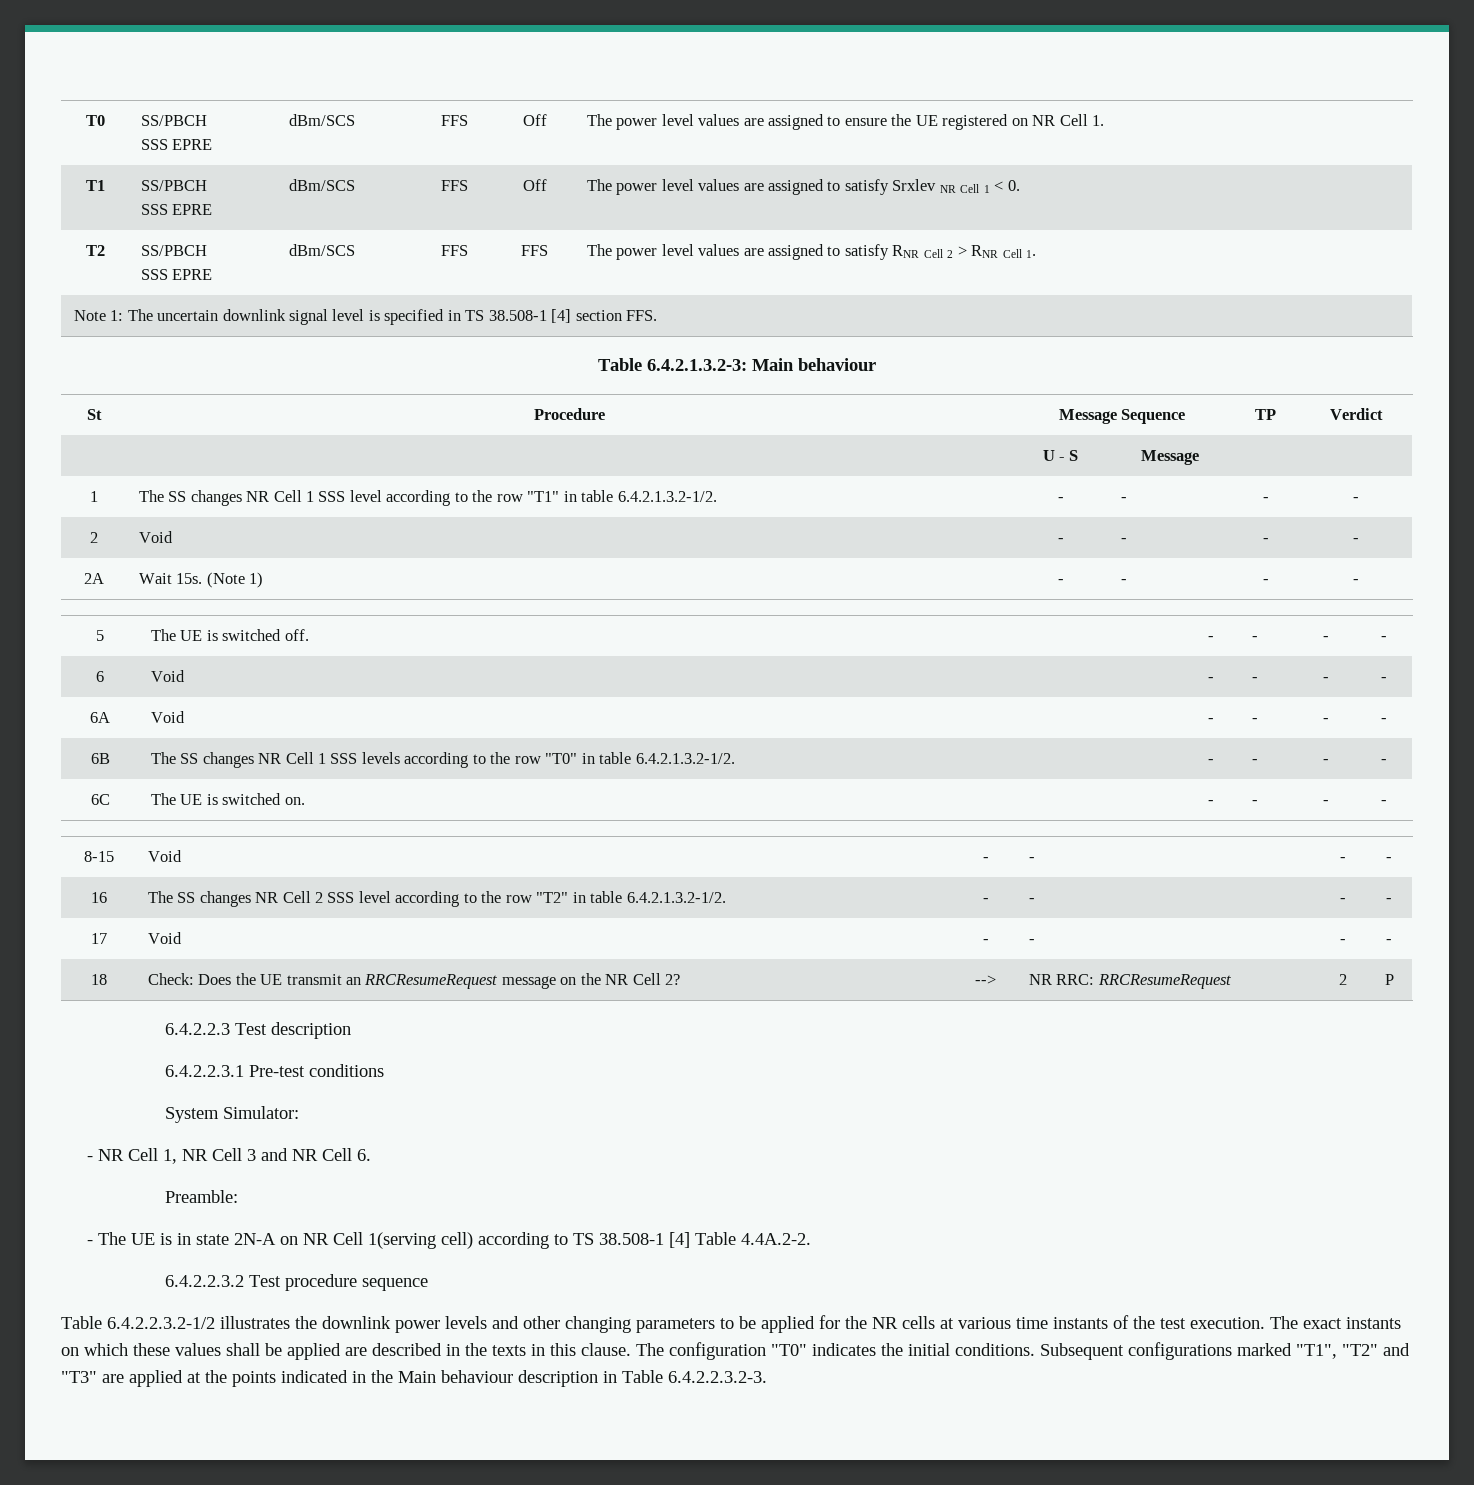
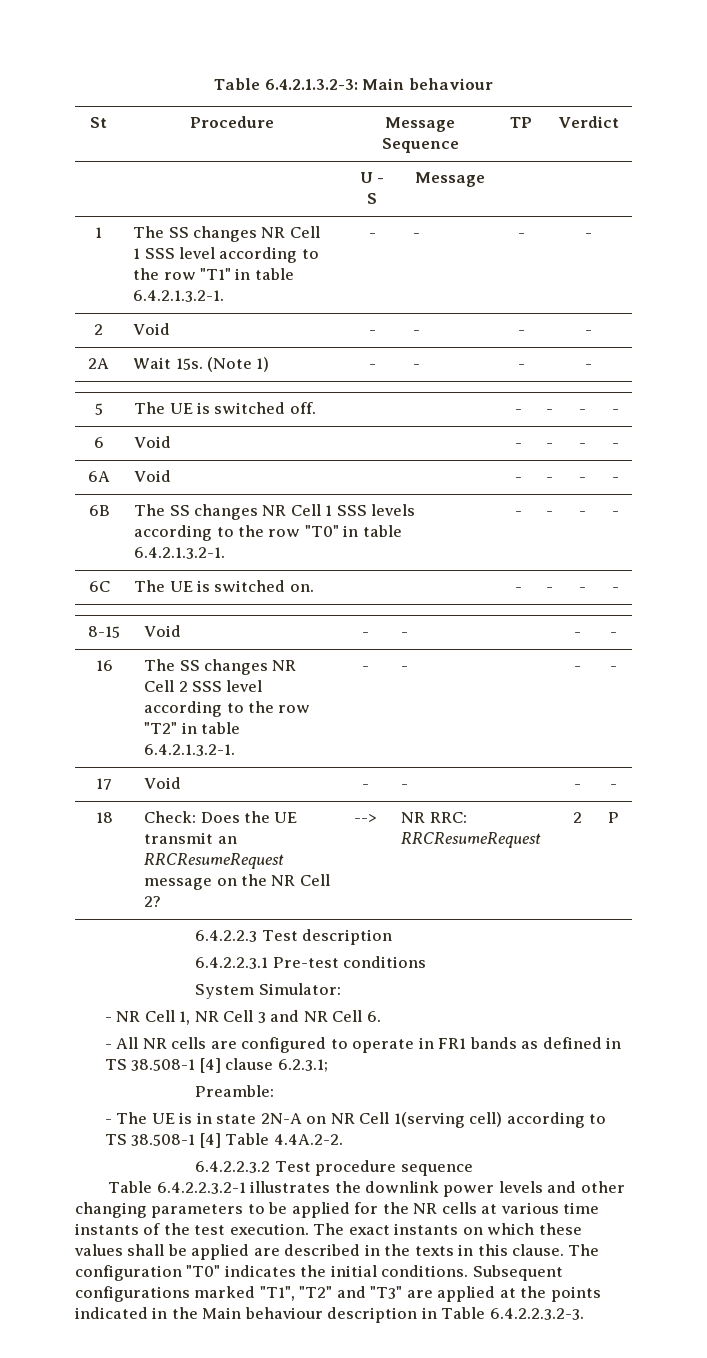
- T0 | SS/PBCH
- SSS EPRE | dBm/SCS | FFS | Off | The power level values are assigned to ensure the UE registered on NR Cell 1.
- T1 | SS/PBCH
- SSS EPRE | dBm/SCS | FFS | Off | The power level values are assigned to satisfy Srxlev NR Cell 1 < 0.
- T2 | SS/PBCH
- SSS EPRE | dBm/SCS | FFS | FFS | The power level values are assigned to satisfy RNR Cell 2 > RNR Cell 1.
- Note 1: The uncertain downlink signal level is specified in TS 38.508-1 [4] section FFS.
- 1 | The SS changes NR Cell 1 SSS level according to the row "T1" in table 6.4.2.1.3.2-1/2. | - | - | - | -
+ 1 | The SS changes NR Cell 1 SSS level according to the row "T1" in table 6.4.2.1.3.2-1. | - | - | - | -
- 6B | The SS changes NR Cell 1 SSS levels according to the row "T0" in table 6.4.2.1.3.2-1/2. | - | - | - | -
+ 6B | The SS changes NR Cell 1 SSS levels according to the row "T0" in table 6.4.2.1.3.2-1. | - | - | - | -
- 16 | The SS changes NR Cell 2 SSS level according to the row "T2" in table 6.4.2.1.3.2-1/2. | - | - | - | -
+ 16 | The SS changes NR Cell 2 SSS level according to the row "T2" in table 6.4.2.1.3.2-1. | - | - | - | -
+ - All NR cells are configured to operate in FR1 bands as defined in TS 38.508-1 [4] clause 6.2.3.1;
- Table 6.4.2.2.3.2-1/2 illustrates the downlink power levels and other changing parameters to be applied for the NR cells at various time instants of the test execution.
+ Table 6.4.2.2.3.2-1 illustrates the downlink power levels and other changing parameters to be applied for the NR cells at various time instants of the test execution.

